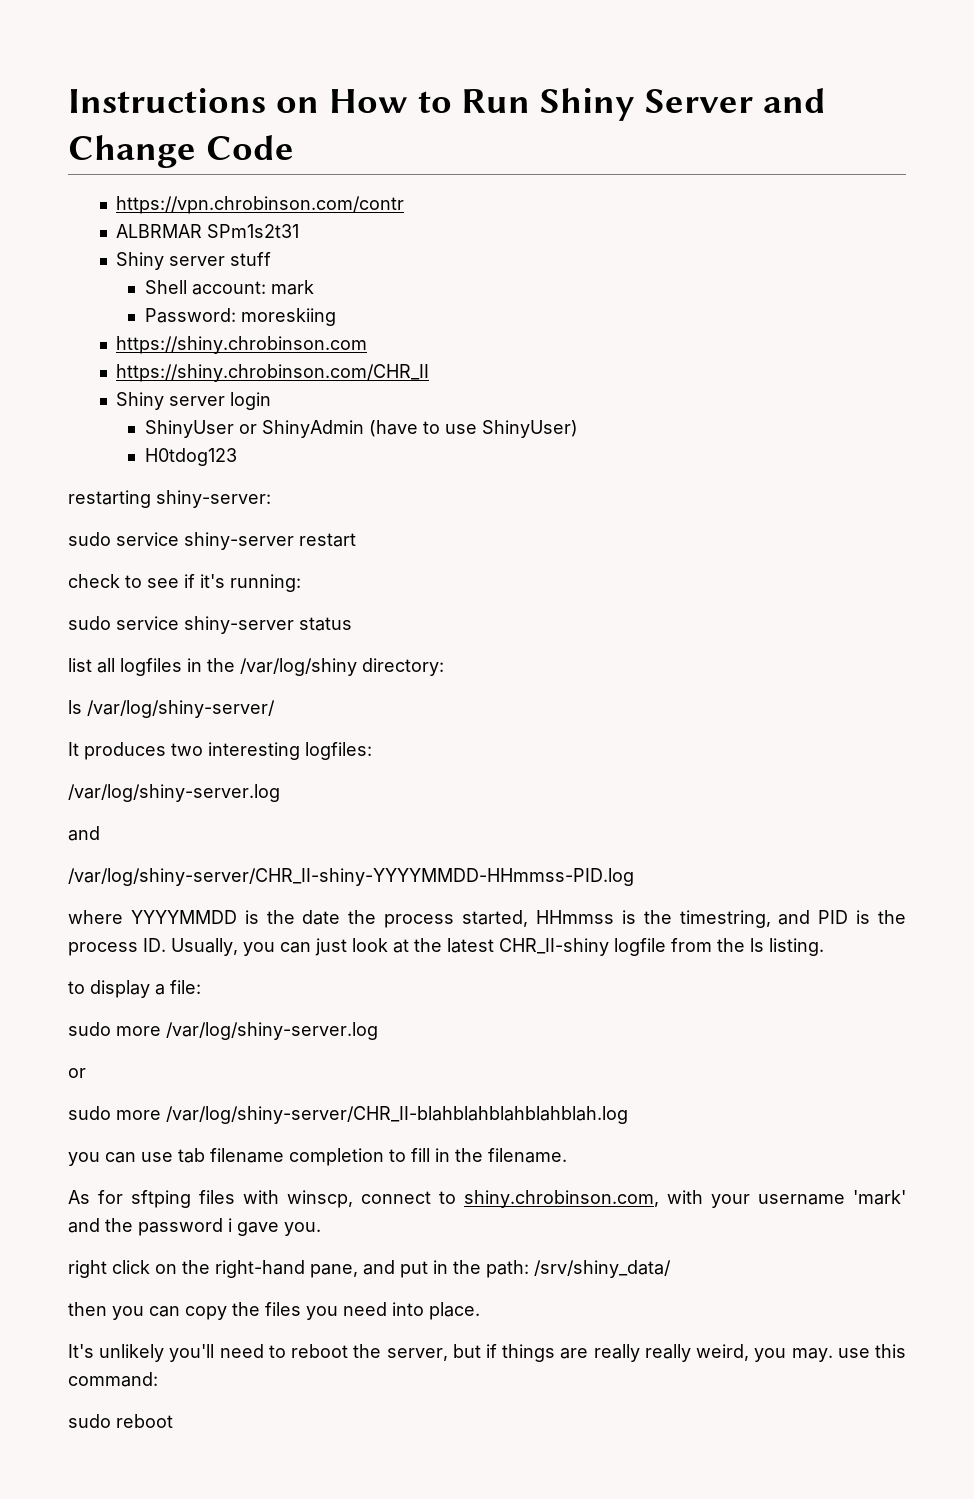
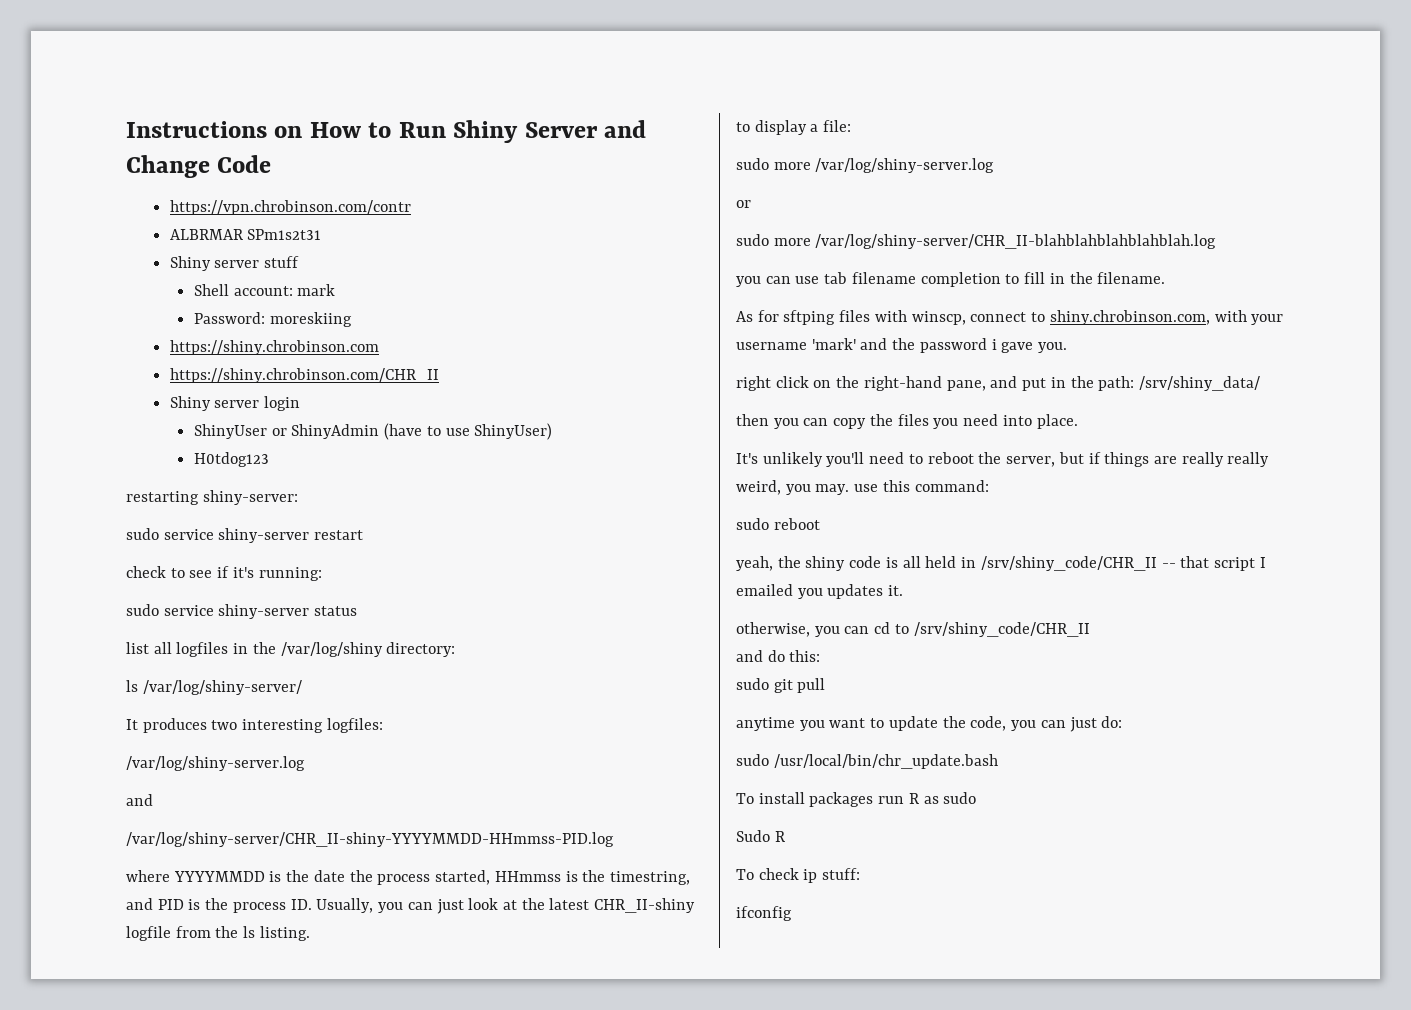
+ yeah, the shiny code is all held in /srv/shiny_code/CHR_II -- that script I emailed you updates it.
+ otherwise, you can cd to /srv/shiny_code/CHR_II
+ and do this:
+ sudo git pull
+ anytime you want to update the code, you can just do:
+ sudo /usr/local/bin/chr_update.bash
+ To install packages run R as sudo
+ Sudo R
+ To check ip stuff:
+ ifconfig

